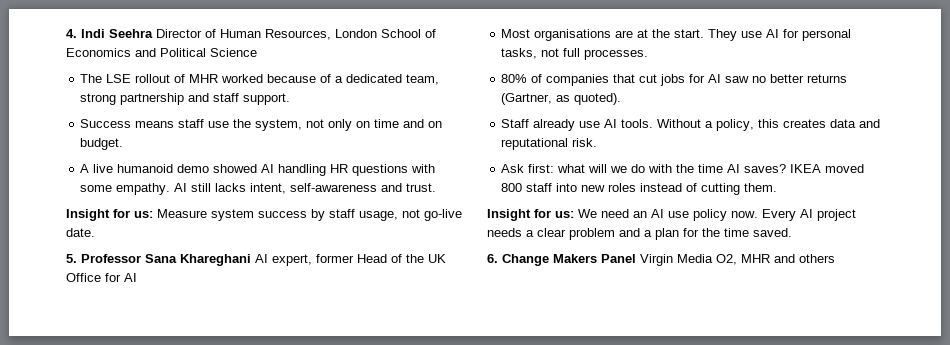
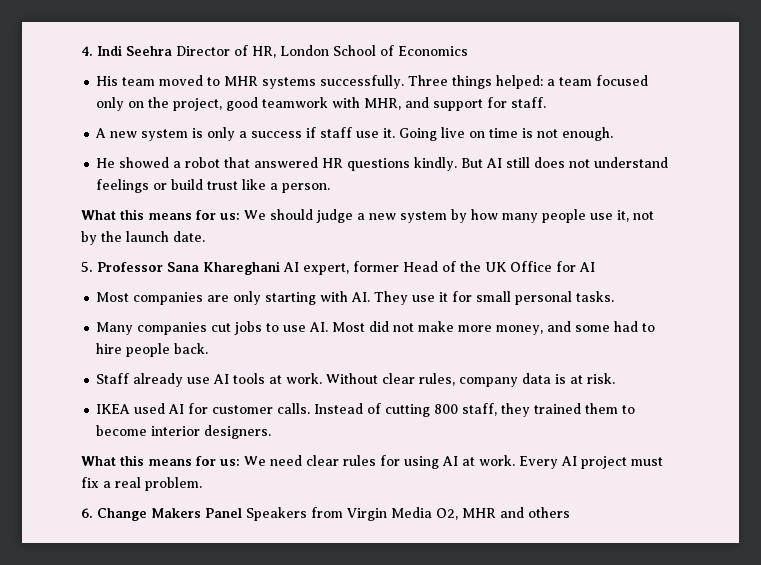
- 4. Indi Seehra Director of Human Resources, London School of Economics and Political Science
- The LSE rollout of MHR worked because of a dedicated team, strong partnership and staff support.
- Success means staff use the system, not only on time and on budget.
- A live humanoid demo showed AI handling HR questions with some empathy. AI still lacks intent, self-awareness and trust.
- Insight for us: Measure system success by staff usage, not go-live date.
+ 4. Indi Seehra Director of HR, London School of Economics
+ His team moved to MHR systems successfully. Three things helped: a team focused only on the project, good teamwork with MHR, and support for staff.
+ A new system is only a success if staff use it. Going live on time is not enough.
+ He showed a robot that answered HR questions kindly. But AI still does not understand feelings or build trust like a person.
+ What this means for us: We should judge a new system by how many people use it, not by the launch date.
- Most organisations are at the start. They use AI for personal tasks, not full processes.
- 80% of companies that cut jobs for AI saw no better returns (Gartner, as quoted).
- Staff already use AI tools. Without a policy, this creates data and reputational risk.
- Ask first: what will we do with the time AI saves? IKEA moved 800 staff into new roles instead of cutting them.
- Insight for us: We need an AI use policy now. Every AI project needs a clear problem and a plan for the time saved.
+ Most companies are only starting with AI. They use it for small personal tasks.
+ Many companies cut jobs to use AI. Most did not make more money, and some had to hire people back.
+ Staff already use AI tools at work. Without clear rules, company data is at risk.
+ IKEA used AI for customer calls. Instead of cutting 800 staff, they trained them to become interior designers.
+ What this means for us: We need clear rules for using AI at work. Every AI project must fix a real problem.
- 6. Change Makers Panel Virgin Media O2, MHR and others
+ 6. Change Makers Panel Speakers from Virgin Media O2, MHR and others

